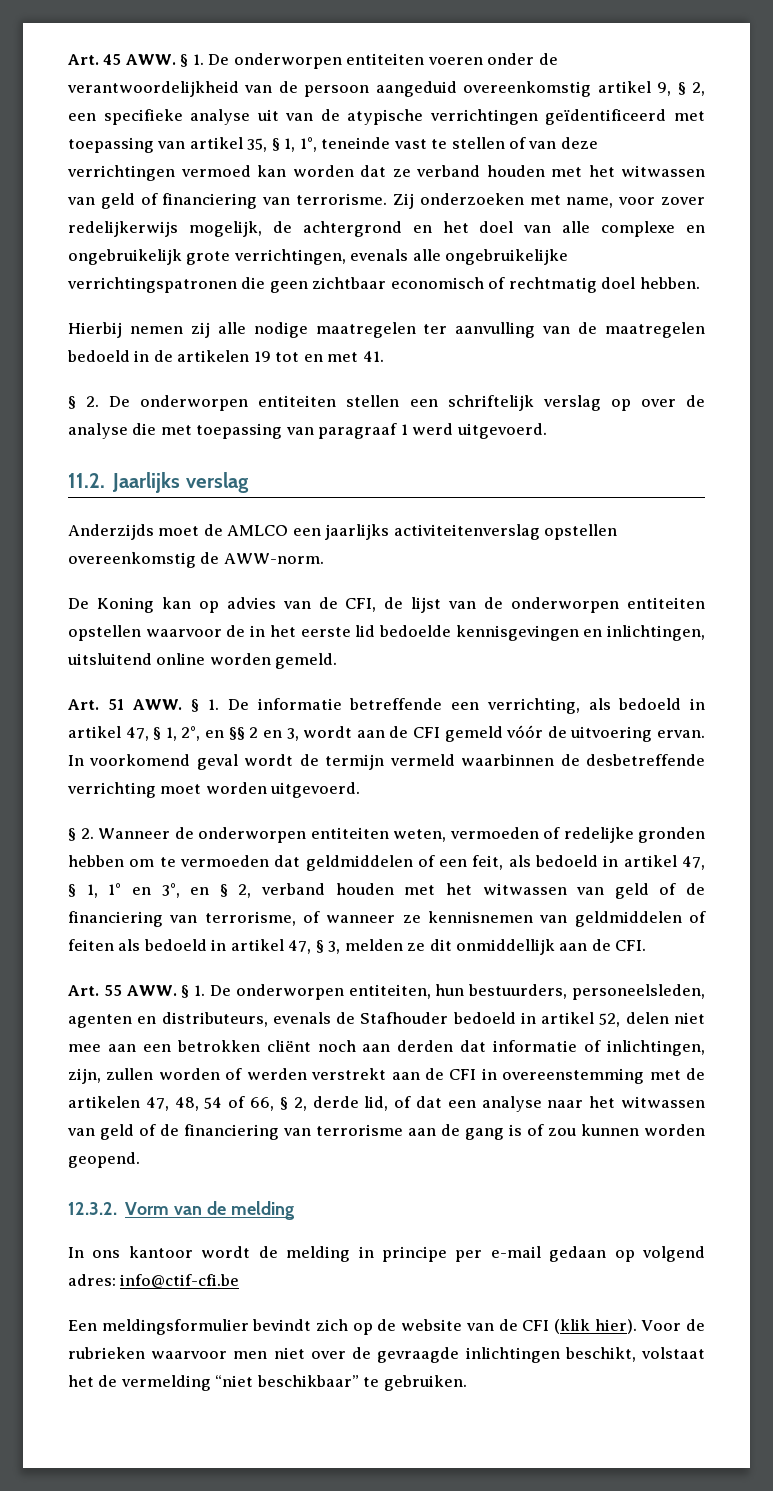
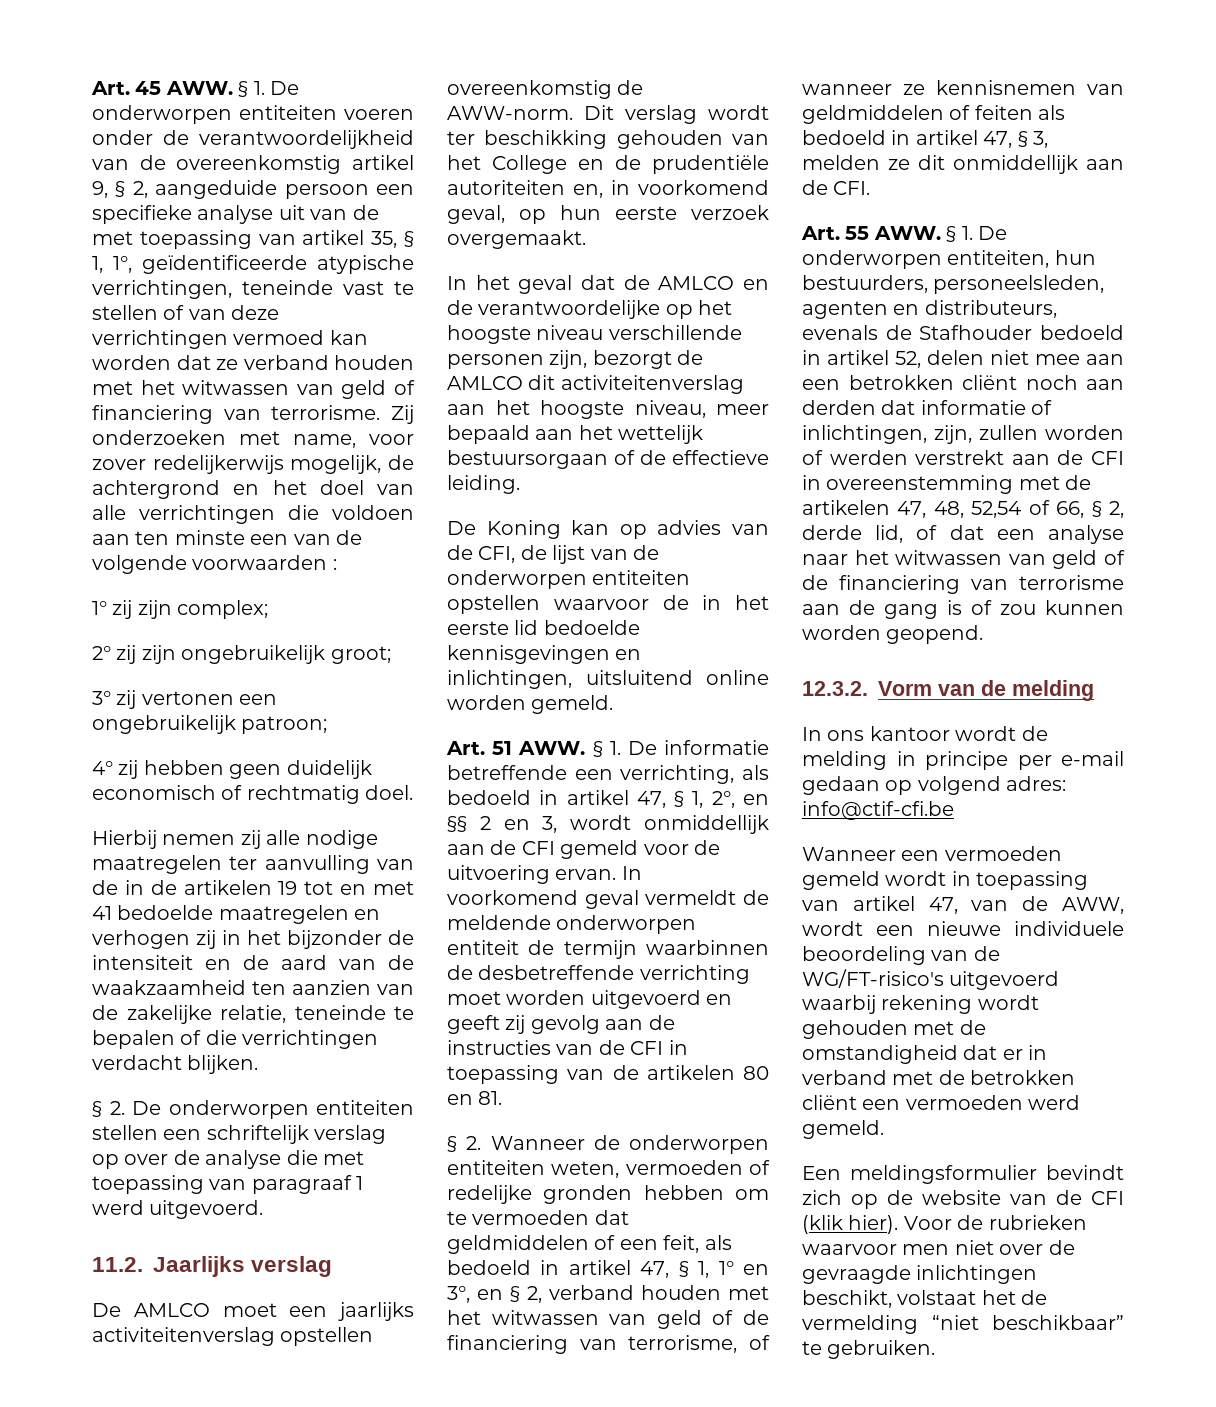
- Art. 45 AWW. § 1. De onderworpen entiteiten voeren onder de verantwoordelijkheid van de persoon aangeduid overeenkomstig artikel 9, § 2, een specifieke analyse uit van de atypische verrichtingen geïdentificeerd met toepassing van artikel 35, § 1, 1°, teneinde vast te stellen of van deze verrichtingen vermoed kan worden dat ze verband houden met het witwassen van geld of financiering van terrorisme.
+ Art. 45 AWW. § 1. De onderworpen entiteiten voeren onder de verantwoordelijkheid van de overeenkomstig artikel 9, § 2, aangeduide persoon een specifieke analyse uit van de met toepassing van artikel 35, § 1, 1°, geïdentificeerde atypische verrichtingen, teneinde vast te stellen of van deze verrichtingen vermoed kan worden dat ze verband houden met het witwassen van geld of financiering van terrorisme.
- Zij onderzoeken met name, voor zover redelijkerwijs mogelijk, de achtergrond en het doel van alle complexe en ongebruikelijk grote verrichtingen, evenals alle ongebruikelijke verrichtingspatronen die geen zichtbaar economisch of rechtmatig doel hebben.
+ Zij onderzoeken met name, voor zover redelijkerwijs mogelijk, de achtergrond en het doel van alle verrichtingen die voldoen aan ten minste een van de volgende voorwaarden :
+ 1° zij zijn complex;
+ 2° zij zijn ongebruikelijk groot;
+ 3° zij vertonen een ongebruikelijk patroon;
+ 4° zij hebben geen duidelijk economisch of rechtmatig doel.
- Hierbij nemen zij alle nodige maatregelen ter aanvulling van de maatregelen bedoeld in de artikelen 19 tot en met 41.
+ Hierbij nemen zij alle nodige maatregelen ter aanvulling van de in de artikelen 19 tot en met 41 bedoelde maatregelen en verhogen zij in het bijzonder de intensiteit en de aard van de waakzaamheid ten aanzien van de zakelijke relatie, teneinde te bepalen of die verrichtingen verdacht blijken.
- Anderzijds moet de AMLCO een jaarlijks activiteitenverslag opstellen overeenkomstig de AWW-norm.
+ De AMLCO moet een jaarlijks activiteitenverslag opstellen overeenkomstig de AWW-norm. Dit verslag wordt ter beschikking gehouden van het College en de prudentiële autoriteiten en, in voorkomend geval, op hun eerste verzoek overgemaakt.
+ In het geval dat de AMLCO en de verantwoordelijke op het hoogste niveau verschillende personen zijn, bezorgt de AMLCO dit activiteitenverslag aan het hoogste niveau, meer bepaald aan het wettelijk bestuursorgaan of de effectieve leiding.
- Art. 51 AWW. § 1. De informatie betreffende een verrichting, als bedoeld in artikel 47, § 1, 2°, en §§ 2 en 3, wordt aan de CFI gemeld vóór de uitvoering ervan.
+ Art. 51 AWW. § 1. De informatie betreffende een verrichting, als bedoeld in artikel 47, § 1, 2°, en §§ 2 en 3, wordt onmiddellijk aan de CFI gemeld voor de uitvoering ervan.
- In voorkomend geval wordt de termijn vermeld waarbinnen de desbetreffende verrichting moet worden uitgevoerd.
+ In voorkomend geval vermeldt de meldende onderworpen entiteit de termijn waarbinnen de desbetreffende verrichting moet worden uitgevoerd en geeft zij gevolg aan de instructies van de CFI in toepassing van de artikelen 80 en 81.
- Art. 55 AWW. § 1. De onderworpen entiteiten, hun bestuurders, personeelsleden, agenten en distributeurs, evenals de Stafhouder bedoeld in artikel 52, delen niet mee aan een betrokken cliënt noch aan derden dat informatie of inlichtingen, zijn, zullen worden of werden verstrekt aan de CFI in overeenstemming met de artikelen 47, 48, 54 of 66, § 2, derde lid, of dat een analyse naar het witwassen van geld of de financiering van terrorisme aan de gang is of zou kunnen worden geopend.
+ Art. 55 AWW. § 1. De onderworpen entiteiten, hun bestuurders, personeelsleden, agenten en distributeurs, evenals de Stafhouder bedoeld in artikel 52, delen niet mee aan een betrokken cliënt noch aan derden dat informatie of inlichtingen, zijn, zullen worden of werden verstrekt aan de CFI in overeenstemming met de artikelen 47, 48, 52,54 of 66, § 2, derde lid, of dat een analyse naar het witwassen van geld of de financiering van terrorisme aan de gang is of zou kunnen worden geopend.
+ Wanneer een vermoeden gemeld wordt in toepassing van artikel 47, van de AWW, wordt een nieuwe individuele beoordeling van de WG/FT-risico's uitgevoerd waarbij rekening wordt gehouden met de omstandigheid dat er in verband met de betrokken cliënt een vermoeden werd gemeld.

